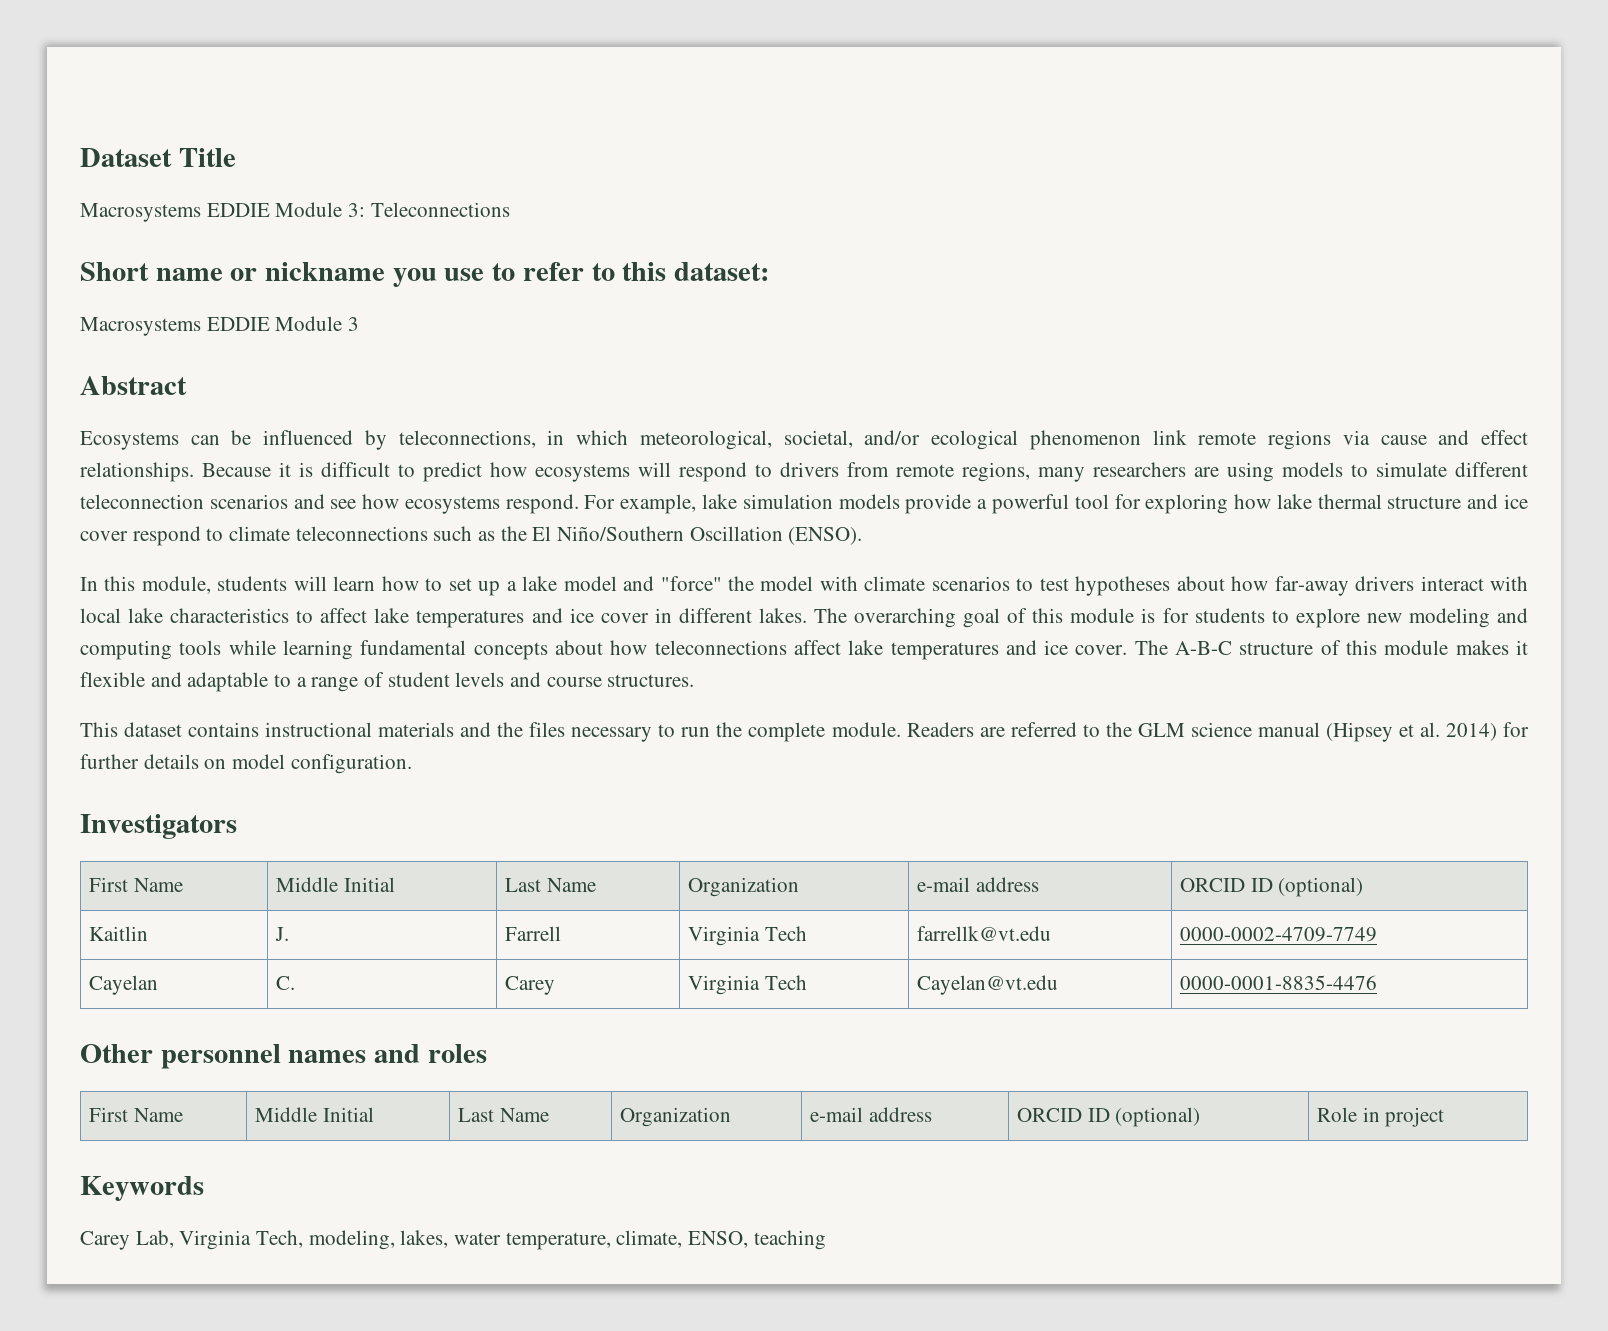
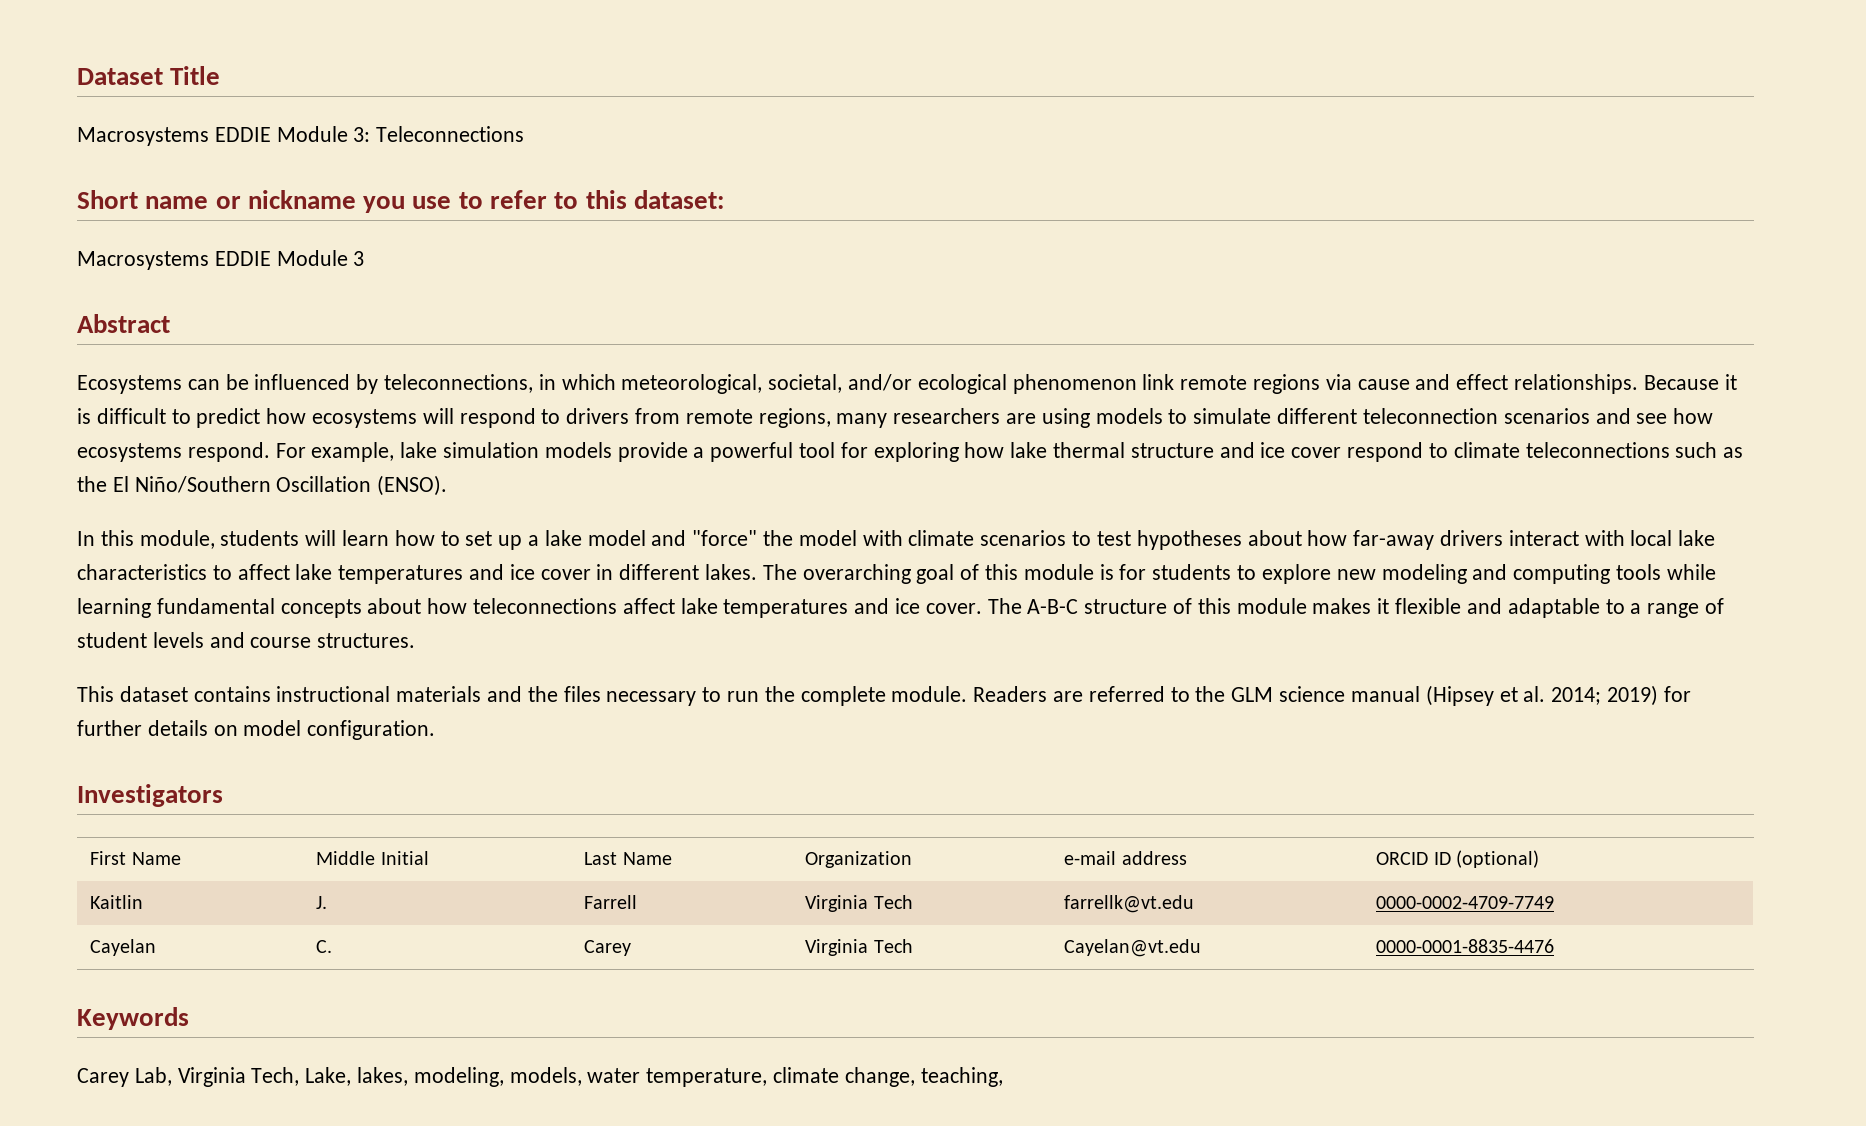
- Readers are referred to the GLM science manual (Hipsey et al. 2014) for further details on model configuration.
+ Readers are referred to the GLM science manual (Hipsey et al. 2014; 2019) for further details on model configuration.
- Other personnel names and roles
- First Name | Middle Initial | Last Name | Organization | e-mail address | ORCID ID (optional) | Role in project
- Carey Lab, Virginia Tech, modeling, lakes, water temperature, climate, ENSO, teaching
+ Carey Lab, Virginia Tech, Lake, lakes, modeling, models, water temperature, climate change, teaching,

